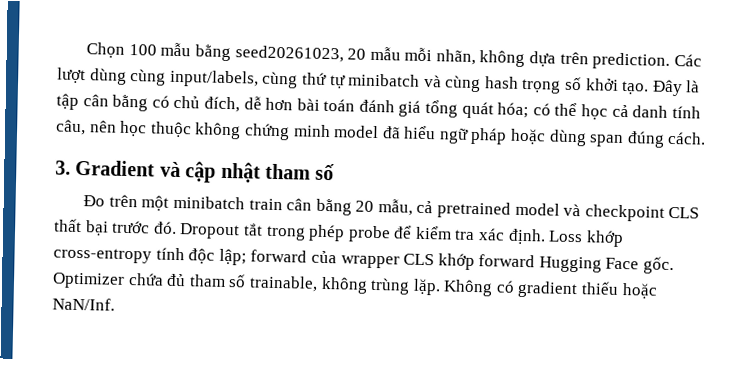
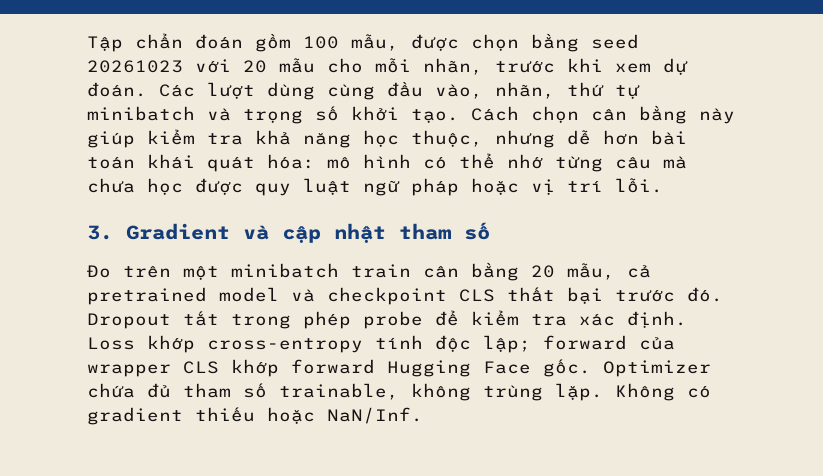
- Chọn 100 mẫu bằng seed20261023, 20 mẫu mỗi nhãn, không dựa trên prediction.
+ Tập chẩn đoán gồm 100 mẫu, được chọn bằng seed 20261023 với 20 mẫu cho mỗi nhãn, trước khi xem dự đoán.
- Các lượt dùng cùng input/labels, cùng thứ tự minibatch và cùng hash trọng số khởi tạo.
+ Các lượt dùng cùng đầu vào, nhãn, thứ tự minibatch và trọng số khởi tạo.
- Đây là tập cân bằng có chủ đích, dễ hơn bài toán đánh giá tổng quát hóa; có thể học cả danh tính câu, nên học thuộc không chứng minh model đã hiểu ngữ pháp hoặc dùng span đúng cách.
+ Cách chọn cân bằng này giúp kiểm tra khả năng học thuộc, nhưng dễ hơn bài toán khái quát hóa: mô hình có thể nhớ từng câu mà chưa học được quy luật ngữ pháp hoặc vị trí lỗi.

